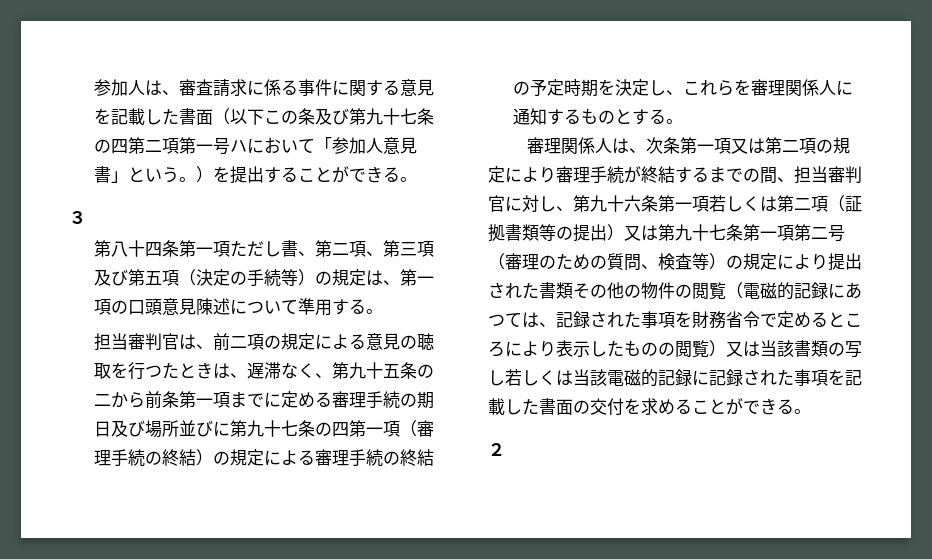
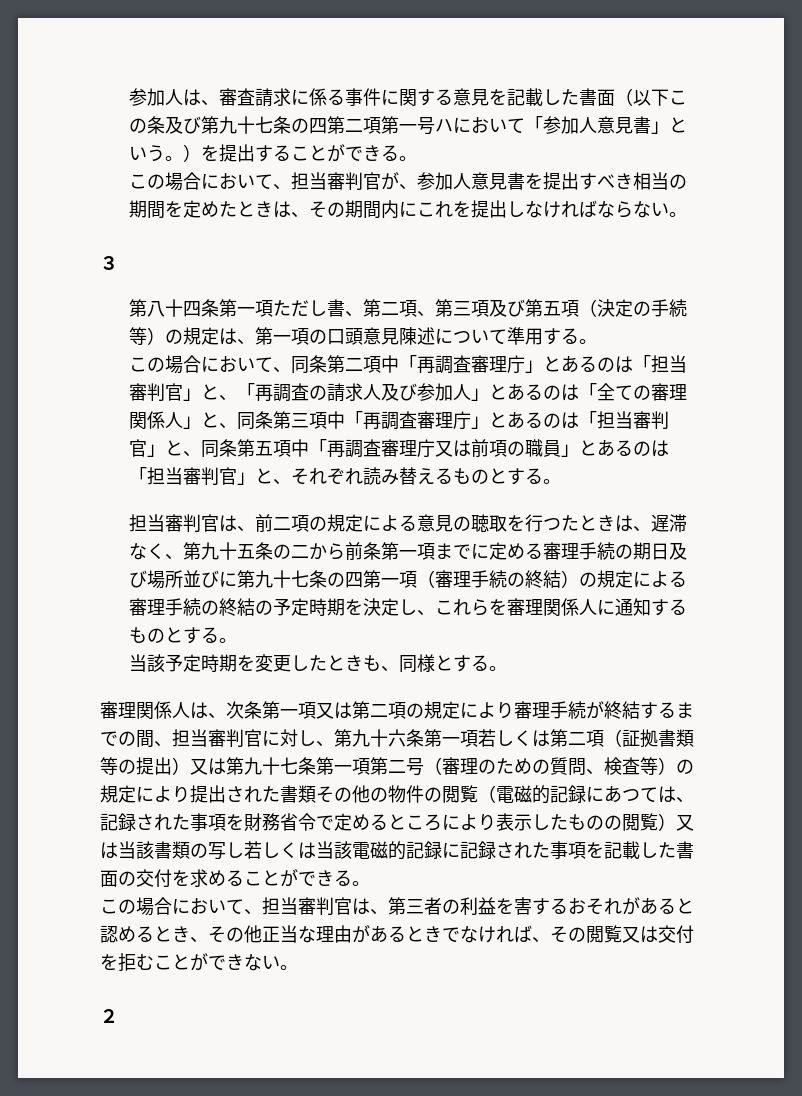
+ この場合において、担当審判官が、参加人意見書を提出すべき相当の期間を定めたときは、その期間内にこれを提出しなければならない。
+ この場合において、同条第二項中「再調査審理庁」とあるのは「担当審判官」と、「再調査の請求人及び参加人」とあるのは「全ての審理関係人」と、同条第三項中「再調査審理庁」とあるのは「担当審判官」と、同条第五項中「再調査審理庁又は前項の職員」とあるのは「担当審判官」と、それぞれ読み替えるものとする。
+ 当該予定時期を変更したときも、同様とする。
+ この場合において、担当審判官は、第三者の利益を害するおそれがあると認めるとき、その他正当な理由があるときでなければ、その閲覧又は交付を拒むことができない。

